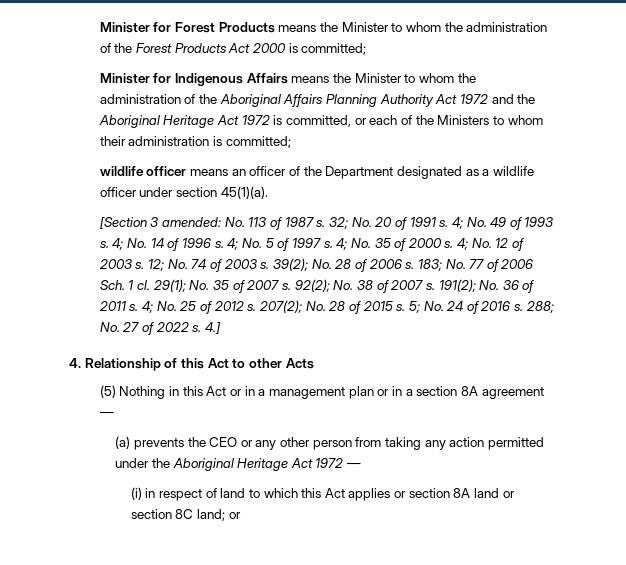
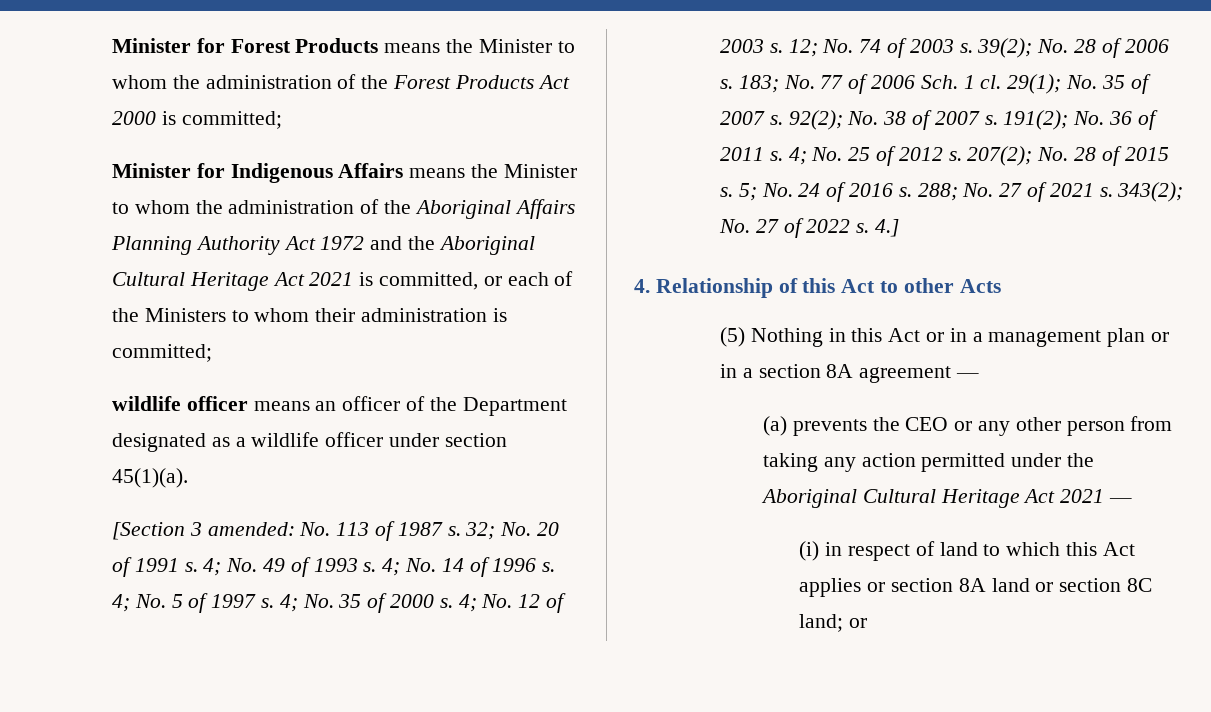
- Minister for Indigenous Affairs means the Minister to whom the administration of the Aboriginal Affairs Planning Authority Act 1972 and the Aboriginal Heritage Act 1972 is committed, or each of the Ministers to whom their administration is committed;
+ Minister for Indigenous Affairs means the Minister to whom the administration of the Aboriginal Affairs Planning Authority Act 1972 and the Aboriginal Cultural Heritage Act 2021 is committed, or each of the Ministers to whom their administration is committed;
- 288; No. 27 of 2022 s.
+ 288; No. 27 of 2021 s. 343(2); No. 27 of 2022 s.
- (a) prevents the CEO or any other person from taking any action permitted under the Aboriginal Heritage Act 1972 —
+ (a) prevents the CEO or any other person from taking any action permitted under the Aboriginal Cultural Heritage Act 2021 —

